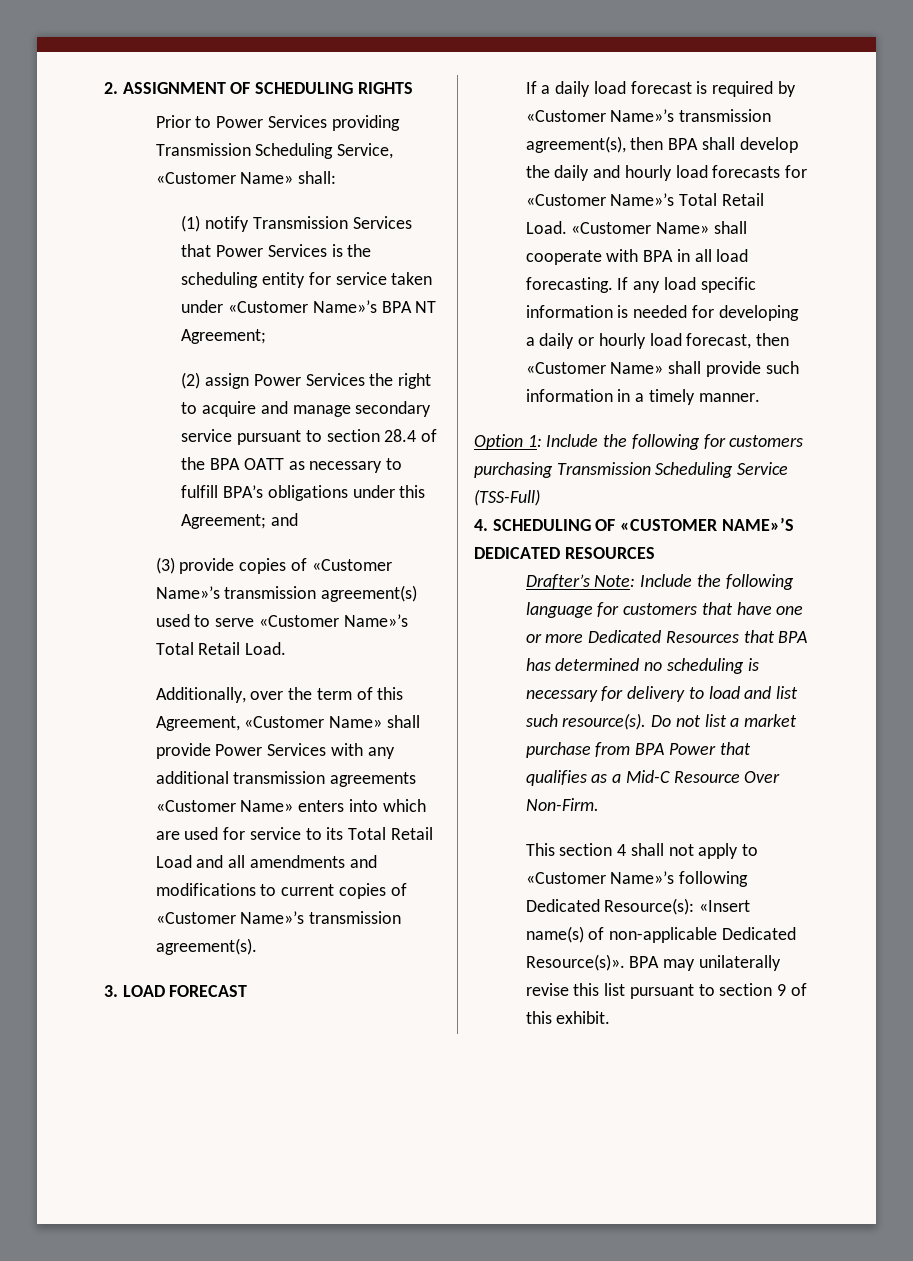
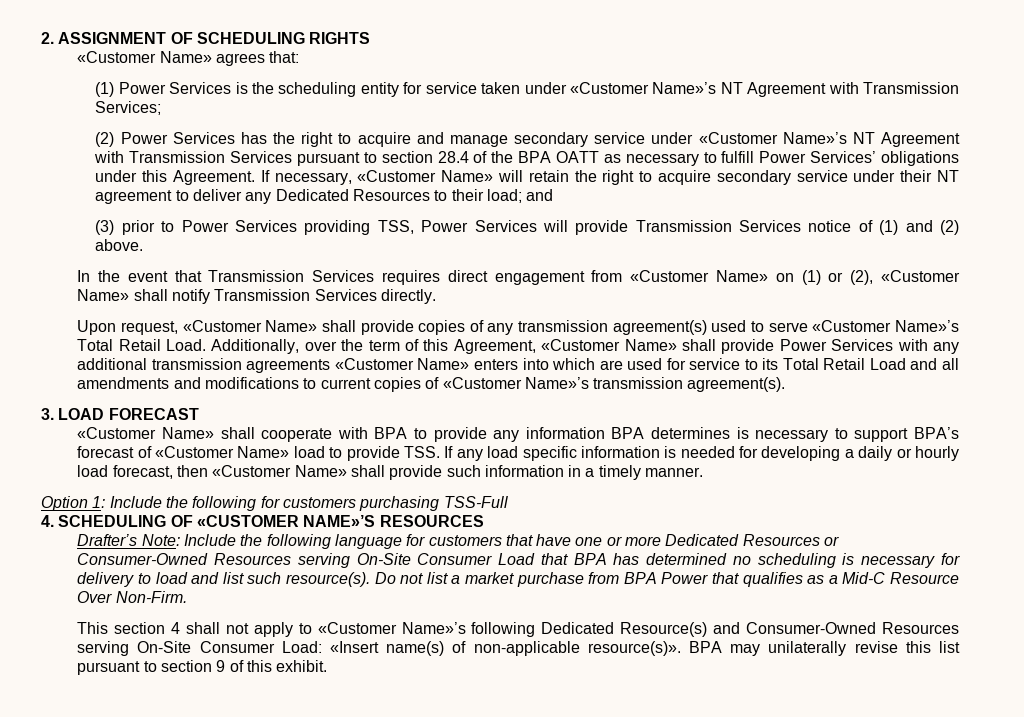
- Prior to Power Services providing Transmission Scheduling Service, «Customer Name» shall:
- (1) notify Transmission Services that Power Services is the scheduling entity for service taken under «Customer Name»’s BPA NT Agreement;
- (2) assign Power Services the right to acquire and manage secondary service pursuant to section 28.4 of the BPA OATT as necessary to fulfill BPA’s obligations under this Agreement; and
- (3) provide copies of «Customer Name»’s transmission agreement(s) used to serve «Customer Name»’s Total Retail Load.
- Additionally, over the term of this Agreement, «Customer Name» shall provide Power Services with any additional transmission agreements «Customer Name» enters into which are used for service to its Total Retail Load and all amendments and modifications to current copies of «Customer Name»’s transmission agreement(s).
+ «Customer Name» agrees that:
+ (1) Power Services is the scheduling entity for service taken under «Customer Name»’s NT Agreement with Transmission Services;
+ (2) Power Services has the right to acquire and manage secondary service under «Customer Name»’s NT Agreement with Transmission Services pursuant to section 28.4 of the BPA OATT as necessary to fulfill Power Services’ obligations under this Agreement. If necessary, «Customer Name» will retain the right to acquire secondary service under their NT agreement to deliver any Dedicated Resources to their load; and
+ (3) prior to Power Services providing TSS, Power Services will provide Transmission Services notice of (1) and (2) above.
+ In the event that Transmission Services requires direct engagement from «Customer Name» on (1) or (2), «Customer Name» shall notify Transmission Services directly.
+ Upon request, «Customer Name» shall provide copies of any transmission agreement(s) used to serve «Customer Name»’s Total Retail Load. Additionally, over the term of this Agreement, «Customer Name» shall provide Power Services with any additional transmission agreements «Customer Name» enters into which are used for service to its Total Retail Load and all amendments and modifications to current copies of «Customer Name»’s transmission agreement(s).
- If a daily load forecast is required by «Customer Name»’s transmission agreement(s), then BPA shall develop the daily and hourly load forecasts for «Customer Name»’s Total Retail Load. «Customer Name» shall cooperate with BPA in all load forecasting. If any load specific information is needed for developing a daily or hourly load forecast, then «Customer Name» shall provide such information in a timely manner.
+ «Customer Name» shall cooperate with BPA to provide any information BPA determines is necessary to support BPA’s forecast of «Customer Name» load to provide TSS. If any load specific information is needed for developing a daily or hourly load forecast, then «Customer Name» shall provide such information in a timely manner.
- Option 1: Include the following for customers purchasing Transmission Scheduling Service (TSS-Full)
+ Option 1: Include the following for customers purchasing TSS-Full
- 4. SCHEDULING OF «CUSTOMER NAME»’S DEDICATED RESOURCES
+ 4. SCHEDULING OF «CUSTOMER NAME»’S RESOURCES
- Drafter’s Note: Include the following language for customers that have one or more Dedicated Resources that BPA has determined no scheduling is necessary for delivery to load and list such resource(s).
+ Drafter’s Note: Include the following language for customers that have one or more Dedicated Resources or Consumer-Owned Resources serving On-Site Consumer Load that BPA has determined no scheduling is necessary for delivery to load and list such resource(s).
- This section 4 shall not apply to «Customer Name»’s following Dedicated Resource(s): «Insert name(s) of non-applicable Dedicated Resource(s)».
+ This section 4 shall not apply to «Customer Name»’s following Dedicated Resource(s) and Consumer-Owned Resources serving On-Site Consumer Load: «Insert name(s) of non-applicable resource(s)».

